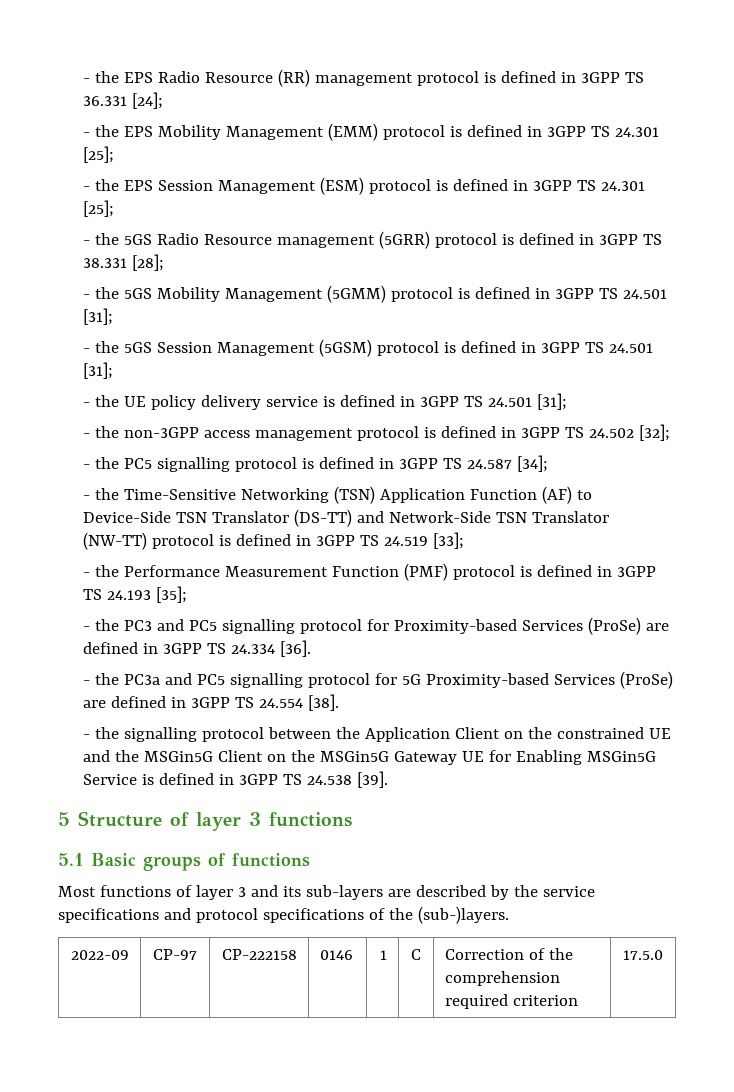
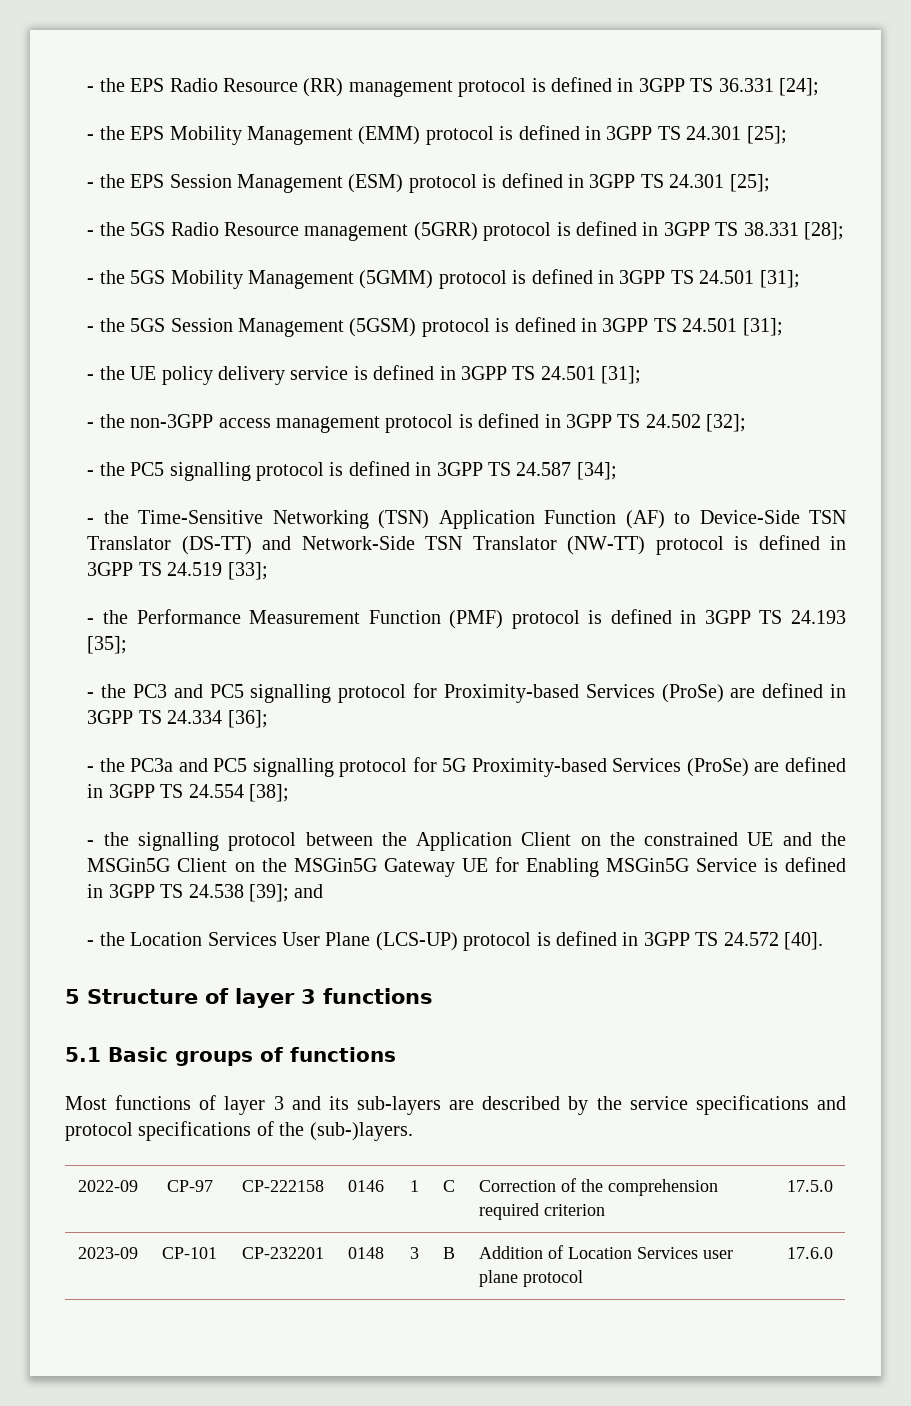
- - the PC3 and PC5 signalling protocol for Proximity-based Services (ProSe) are defined in 3GPP TS 24.334 [36].
+ - the PC3 and PC5 signalling protocol for Proximity-based Services (ProSe) are defined in 3GPP TS 24.334 [36];
- - the PC3a and PC5 signalling protocol for 5G Proximity-based Services (ProSe) are defined in 3GPP TS 24.554 [38].
+ - the PC3a and PC5 signalling protocol for 5G Proximity-based Services (ProSe) are defined in 3GPP TS 24.554 [38];
- - the signalling protocol between the Application Client on the constrained UE and the MSGin5G Client on the MSGin5G Gateway UE for Enabling MSGin5G Service is defined in 3GPP TS 24.538 [39].
+ - the signalling protocol between the Application Client on the constrained UE and the MSGin5G Client on the MSGin5G Gateway UE for Enabling MSGin5G Service is defined in 3GPP TS 24.538 [39]; and
+ - the Location Services User Plane (LCS-UP) protocol is defined in 3GPP TS 24.572 [40].
+ 2023-09 | CP-101 | CP-232201 | 0148 | 3 | B | Addition of Location Services user plane protocol | 17.6.0

